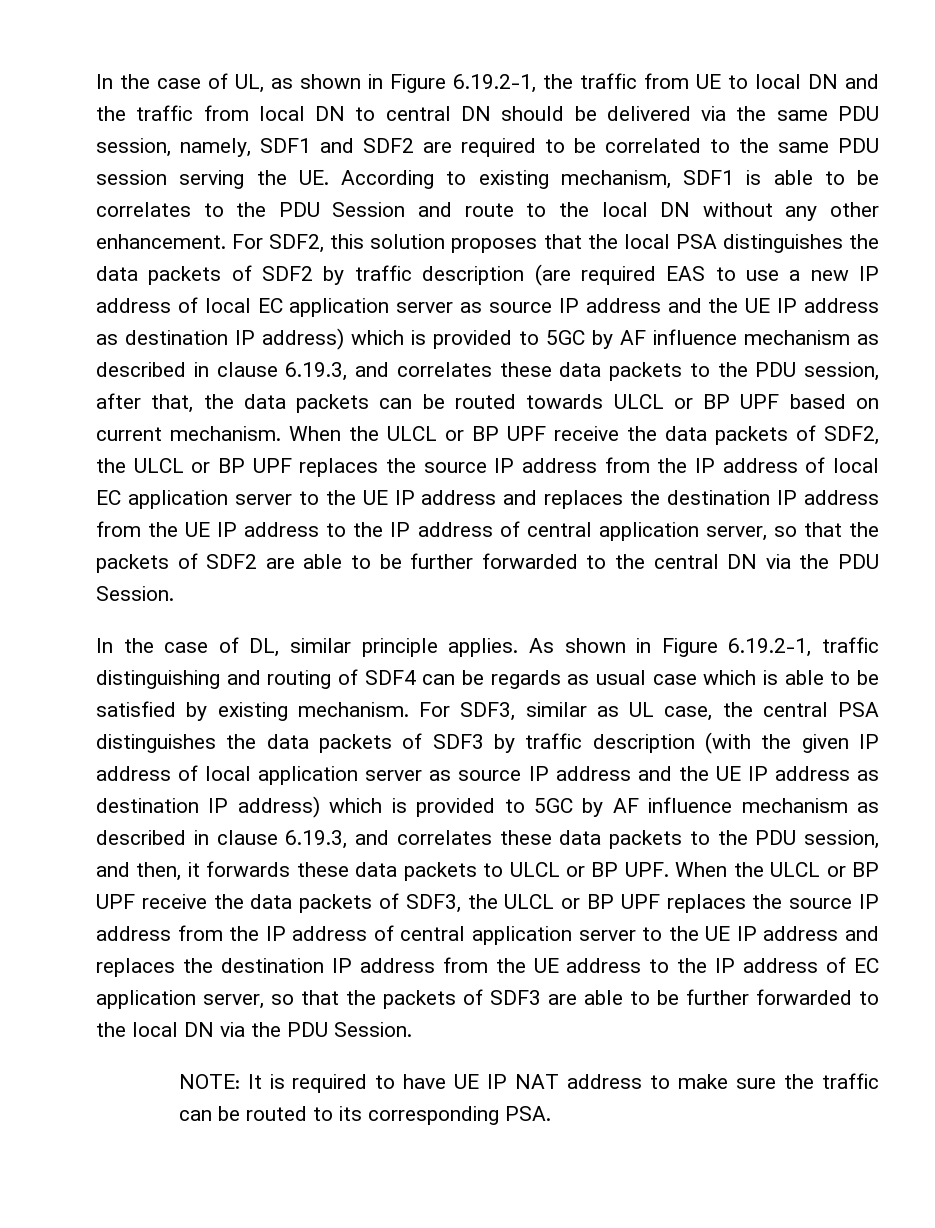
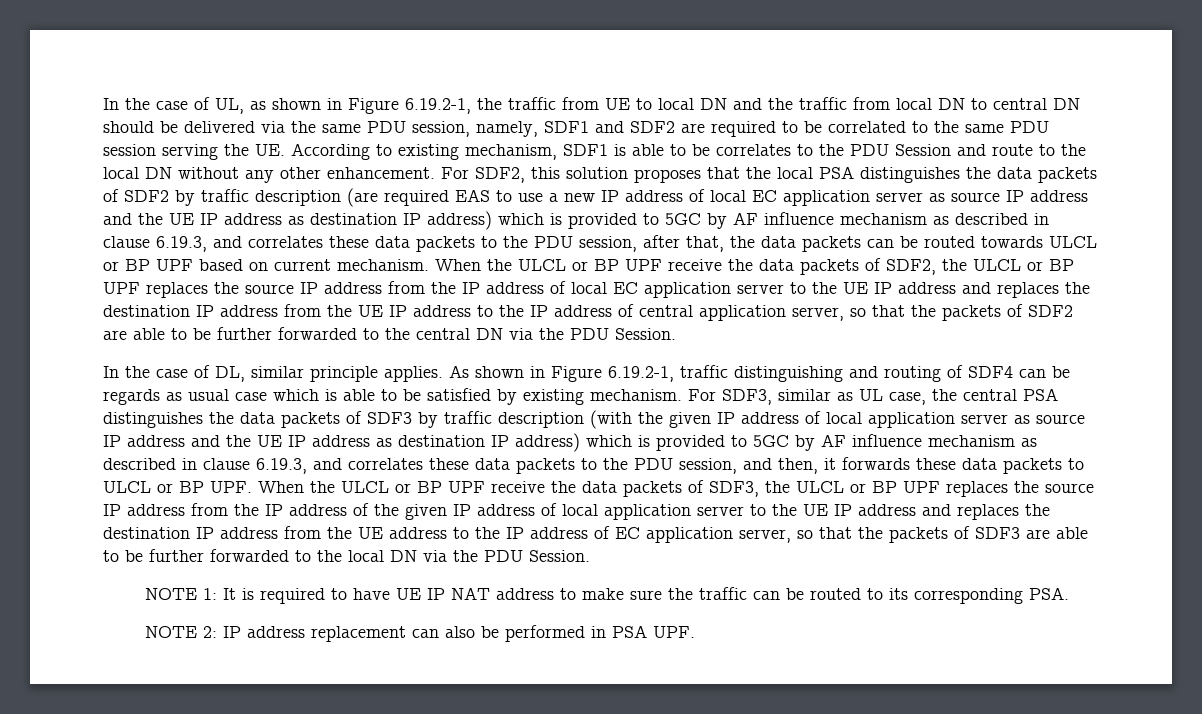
- For SDF3, similar as UL case, the central PSA distinguishes the data packets of SDF3 by traffic description (with the given IP address of local application server as source IP address and the UE IP address as destination IP address) which is provided to 5GC by AF influence mechanism as described in clause 6.19.3, and correlates these data packets to the PDU session, and then, it forwards these data packets to ULCL or BP UPF. When the ULCL or BP UPF receive the data packets of SDF3, the ULCL or BP UPF replaces the source IP address from the IP address of central application server to the UE IP address and replaces the destination IP address from the UE address to the IP address of EC application server, so that the packets of SDF3 are able to be further forwarded to the local DN via the PDU Session.
+ For SDF3, similar as UL case, the central PSA distinguishes the data packets of SDF3 by traffic description (with the given IP address of local application server as source IP address and the UE IP address as destination IP address) which is provided to 5GC by AF influence mechanism as described in clause 6.19.3, and correlates these data packets to the PDU session, and then, it forwards these data packets to ULCL or BP UPF. When the ULCL or BP UPF receive the data packets of SDF3, the ULCL or BP UPF replaces the source IP address from the IP address of the given IP address of local application server to the UE IP address and replaces the destination IP address from the UE address to the IP address of EC application server, so that the packets of SDF3 are able to be further forwarded to the local DN via the PDU Session.
- NOTE: It is required to have UE IP NAT address to make sure the traffic can be routed to its corresponding PSA.
+ NOTE 1: It is required to have UE IP NAT address to make sure the traffic can be routed to its corresponding PSA.
+ NOTE 2: IP address replacement can also be performed in PSA UPF.

